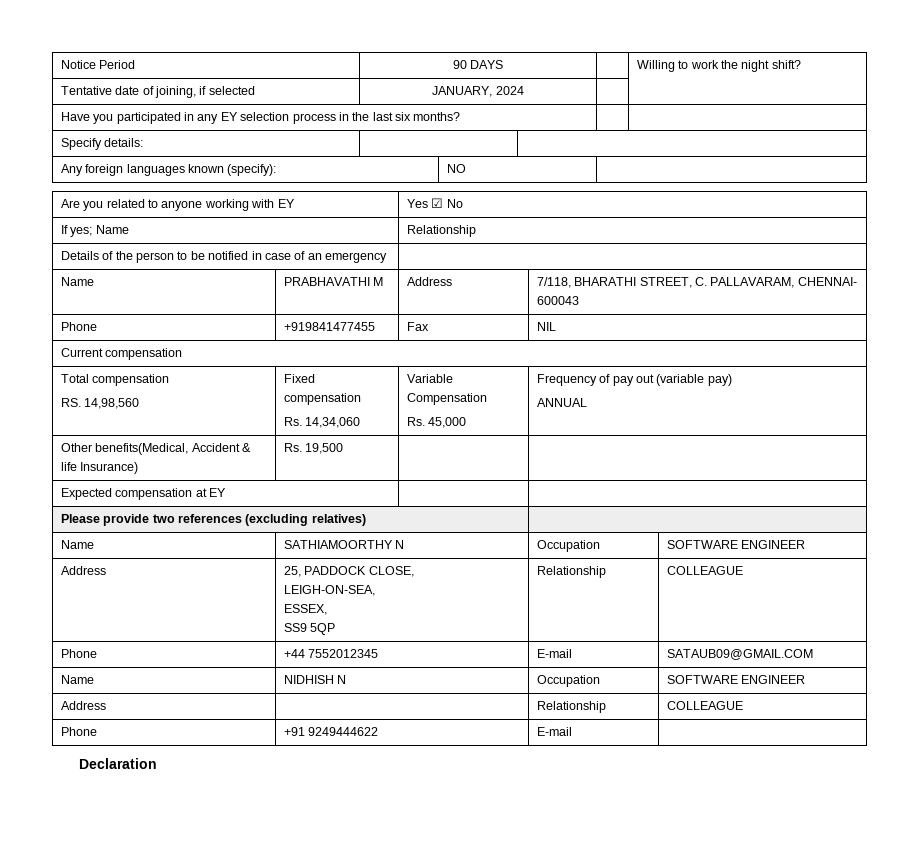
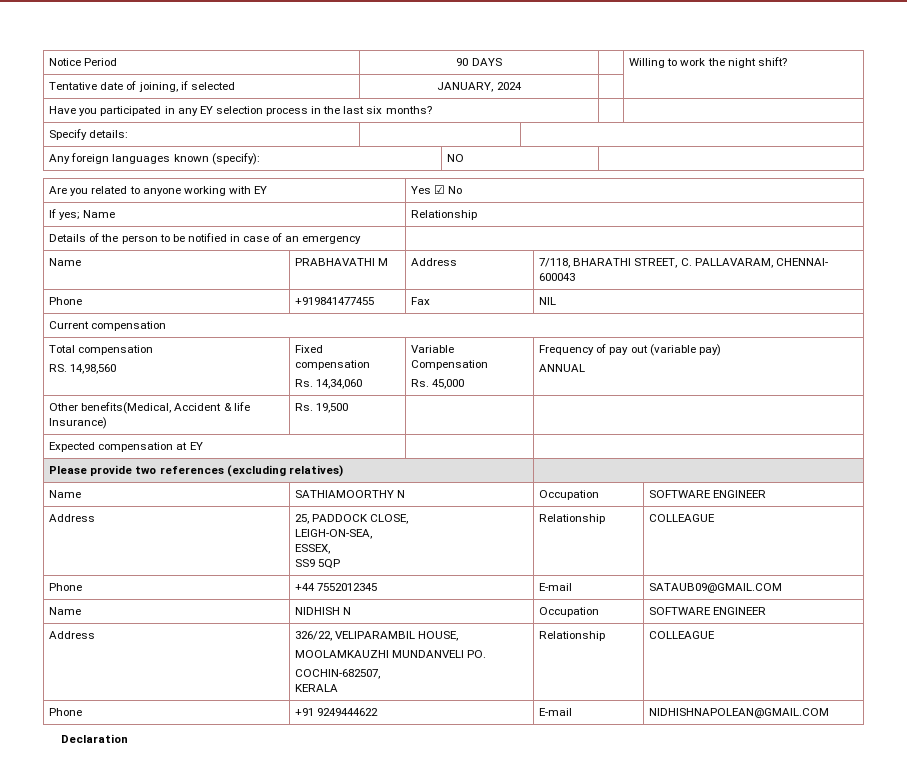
- Address | | Relationship | COLLEAGUE
+ Address | 326/22, VELIPARAMBIL HOUSE,
+ MOOLAMKAUZHI MUNDANVELI PO.
+ COCHIN-682507,
+ KERALA | Relationship | COLLEAGUE
- Phone | +91 9249444622 | E-mail |
+ Phone | +91 9249444622 | E-mail | NIDHISHNAPOLEAN@GMAIL.COM

